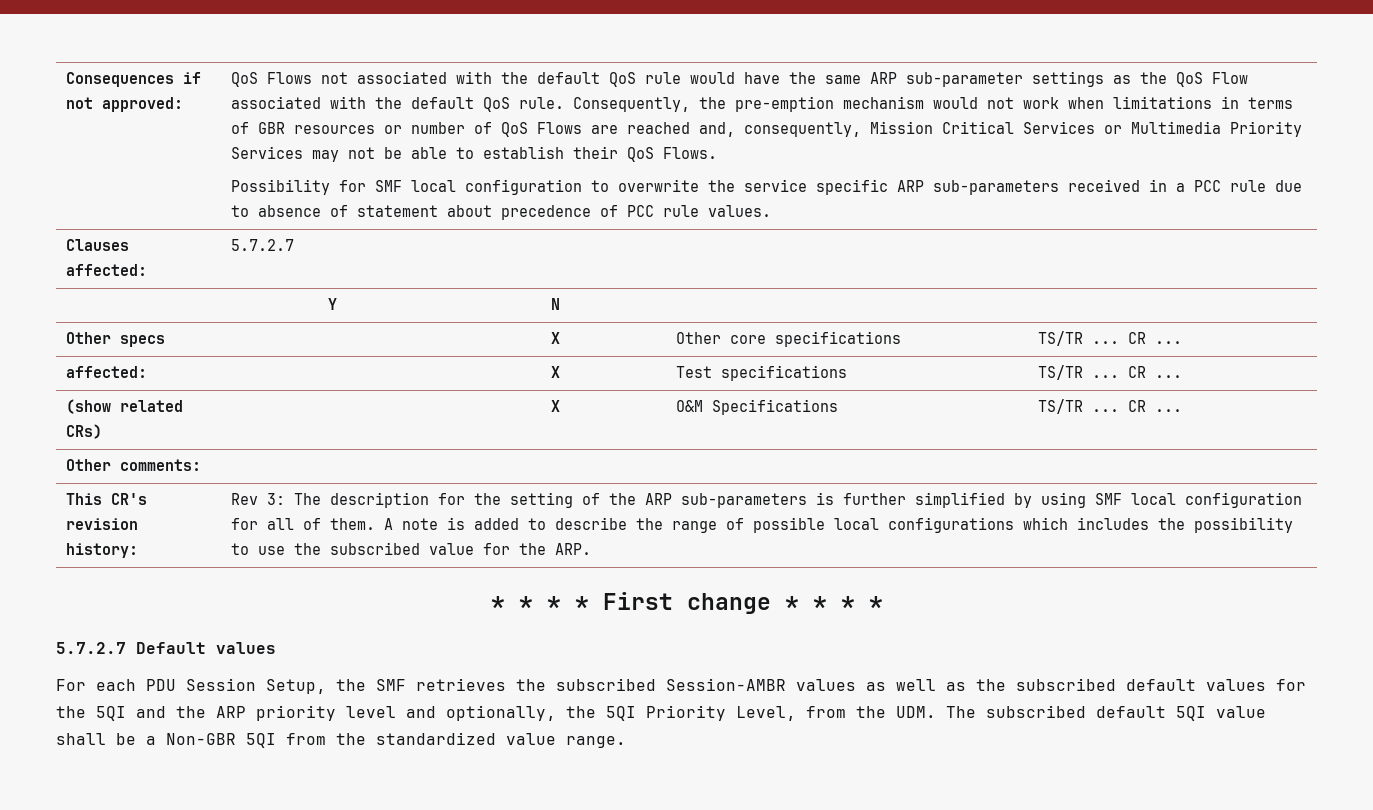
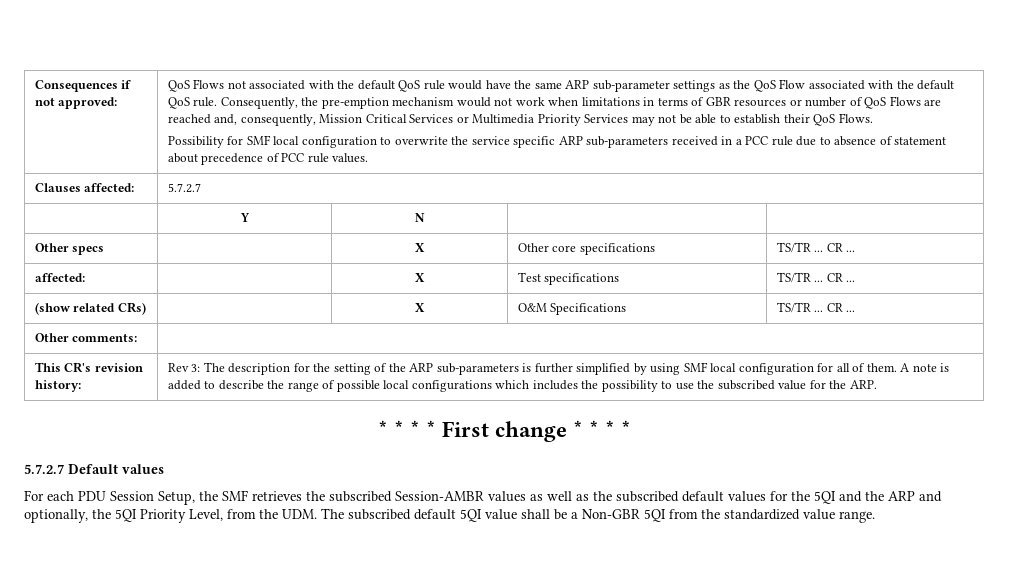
- For each PDU Session Setup, the SMF retrieves the subscribed Session-AMBR values as well as the subscribed default values for the 5QI and the ARP priority level and optionally, the 5QI Priority Level, from the UDM. The subscribed default 5QI value shall be a Non-GBR 5QI from the standardized value range.
+ For each PDU Session Setup, the SMF retrieves the subscribed Session-AMBR values as well as the subscribed default values for the 5QI and the ARP and optionally, the 5QI Priority Level, from the UDM. The subscribed default 5QI value shall be a Non-GBR 5QI from the standardized value range.

